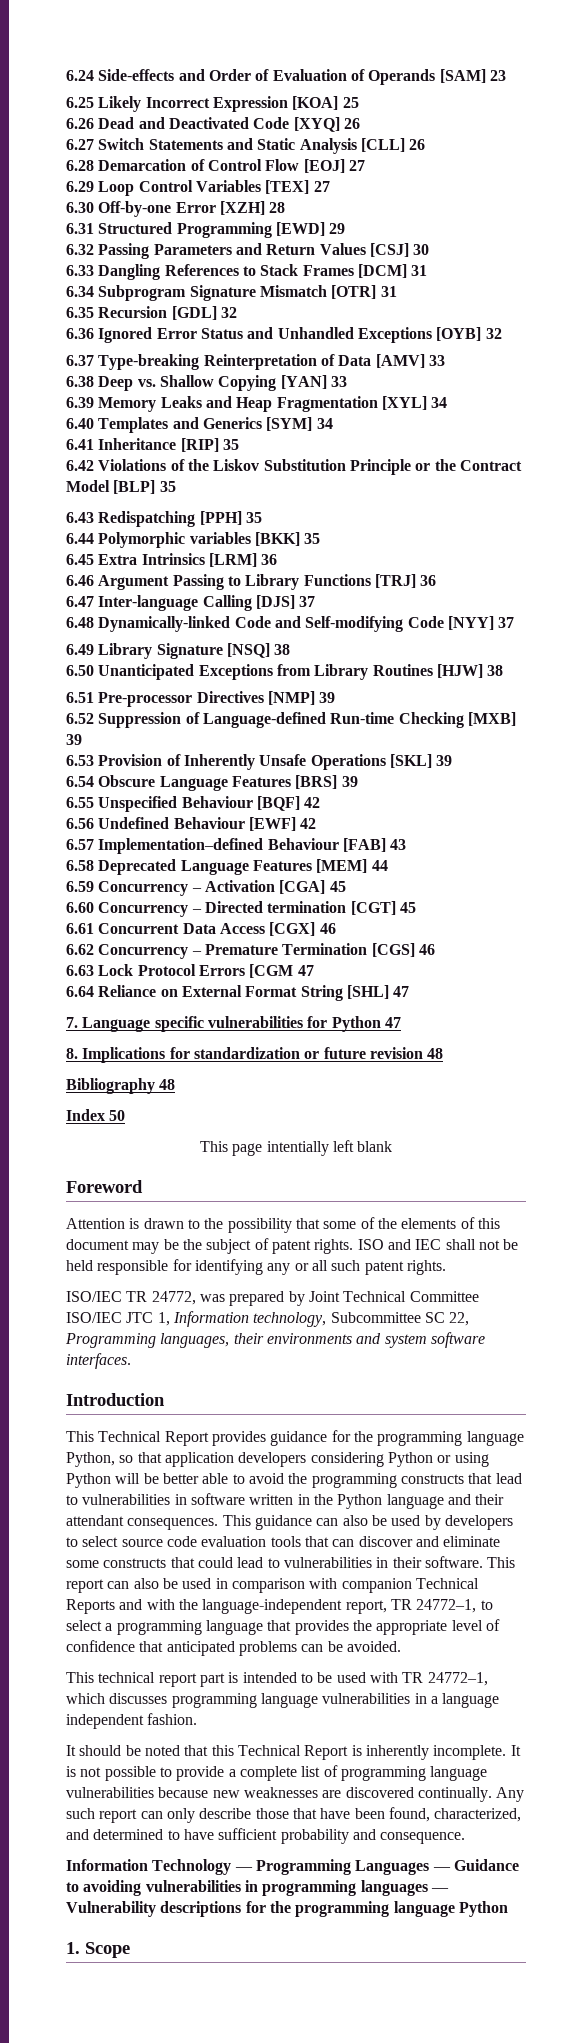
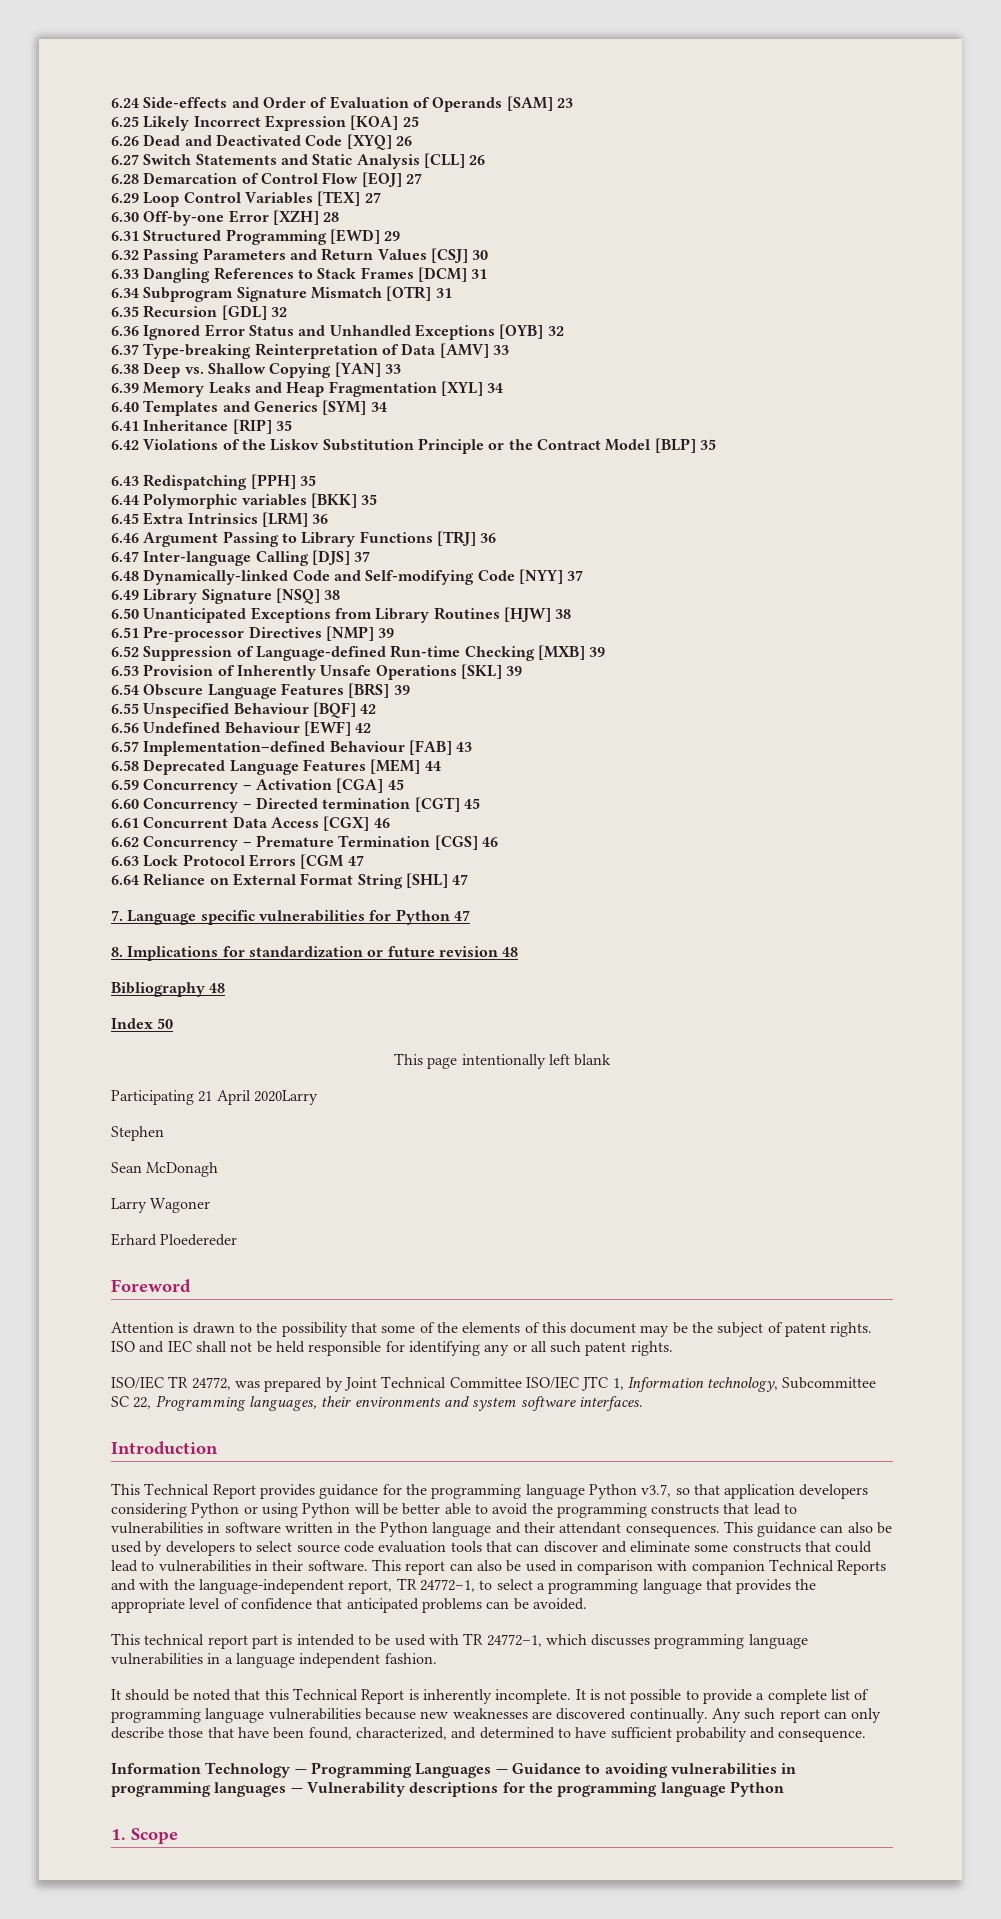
- This page intentially left blank
+ This page intentionally left blank
+ Participating 21 April 2020Larry
+ Stephen
+ Sean McDonagh
+ Larry Wagoner
+ Erhard Ploedereder
- This Technical Report provides guidance for the programming language Python, so that application developers considering Python or using Python will be better able to avoid the programming constructs that lead to vulnerabilities in software written in the Python language and their attendant consequences.
+ This Technical Report provides guidance for the programming language Python v3.7, so that application developers considering Python or using Python will be better able to avoid the programming constructs that lead to vulnerabilities in software written in the Python language and their attendant consequences.

